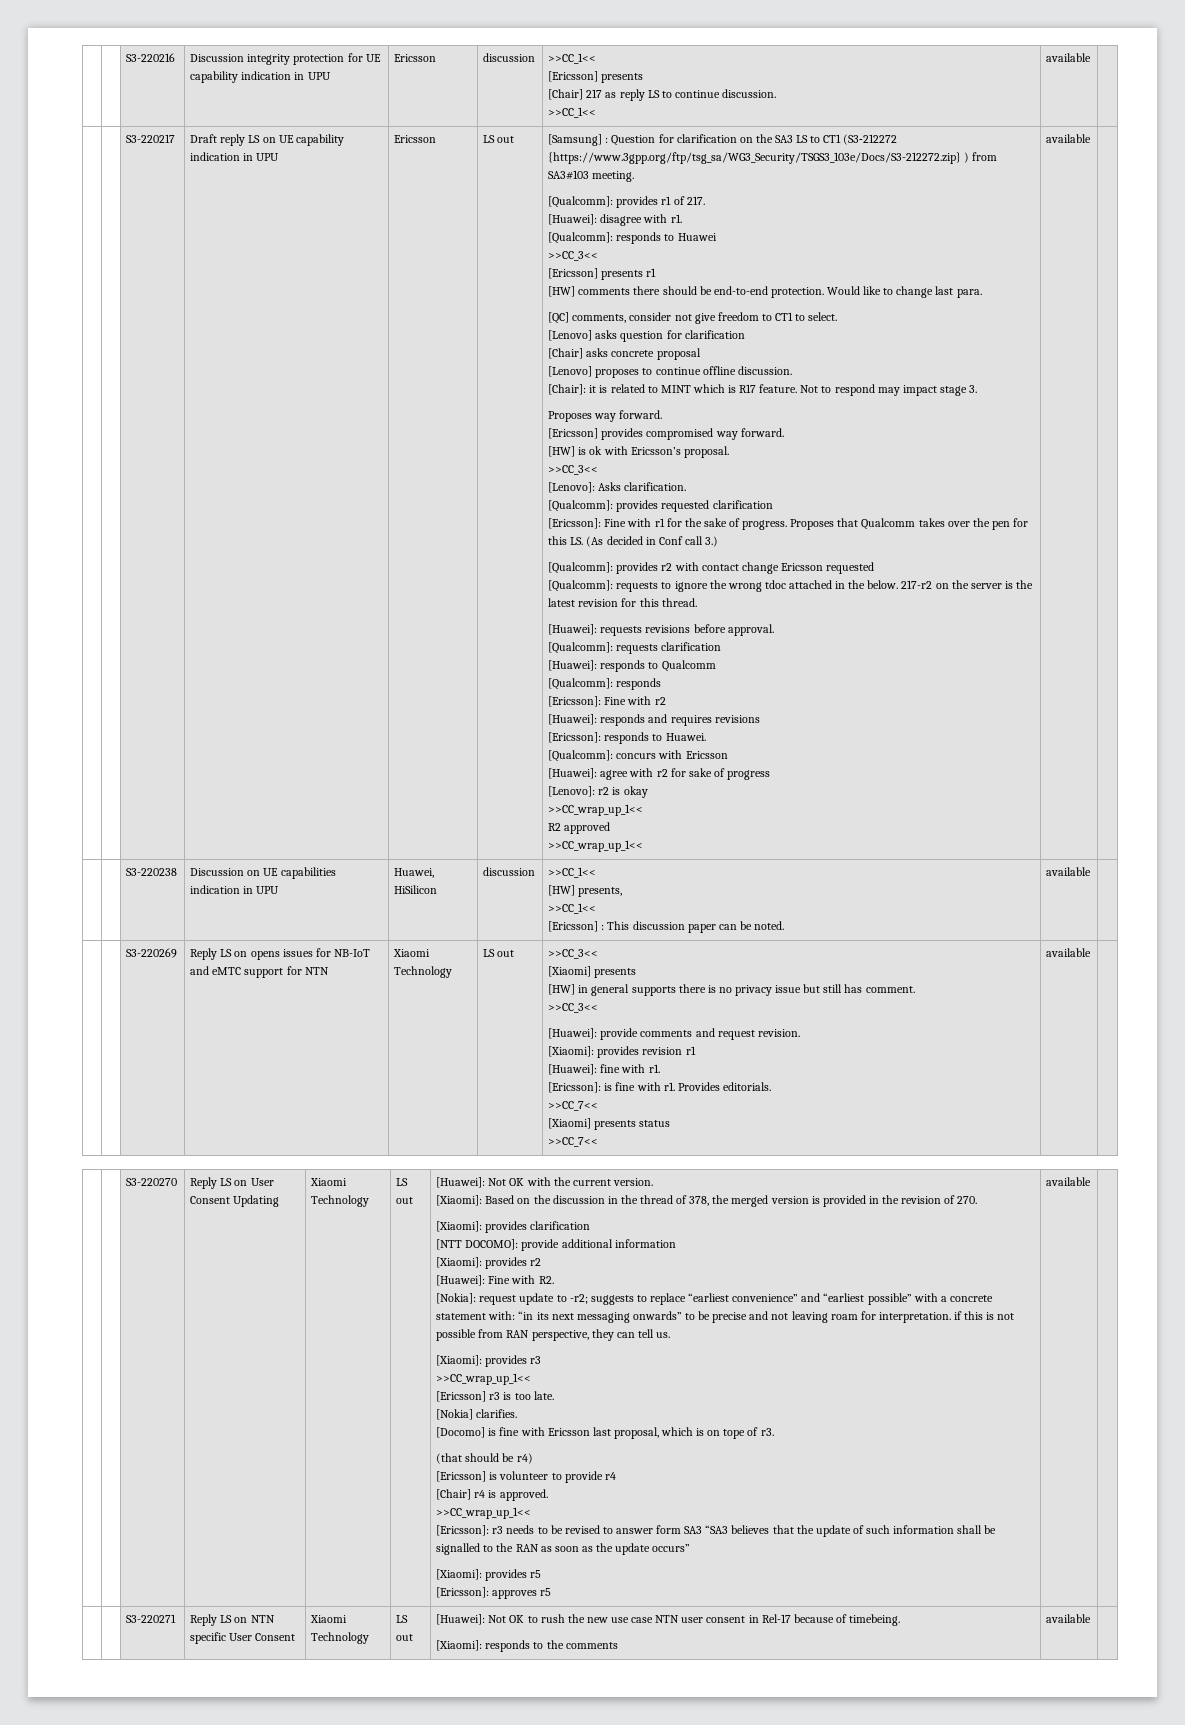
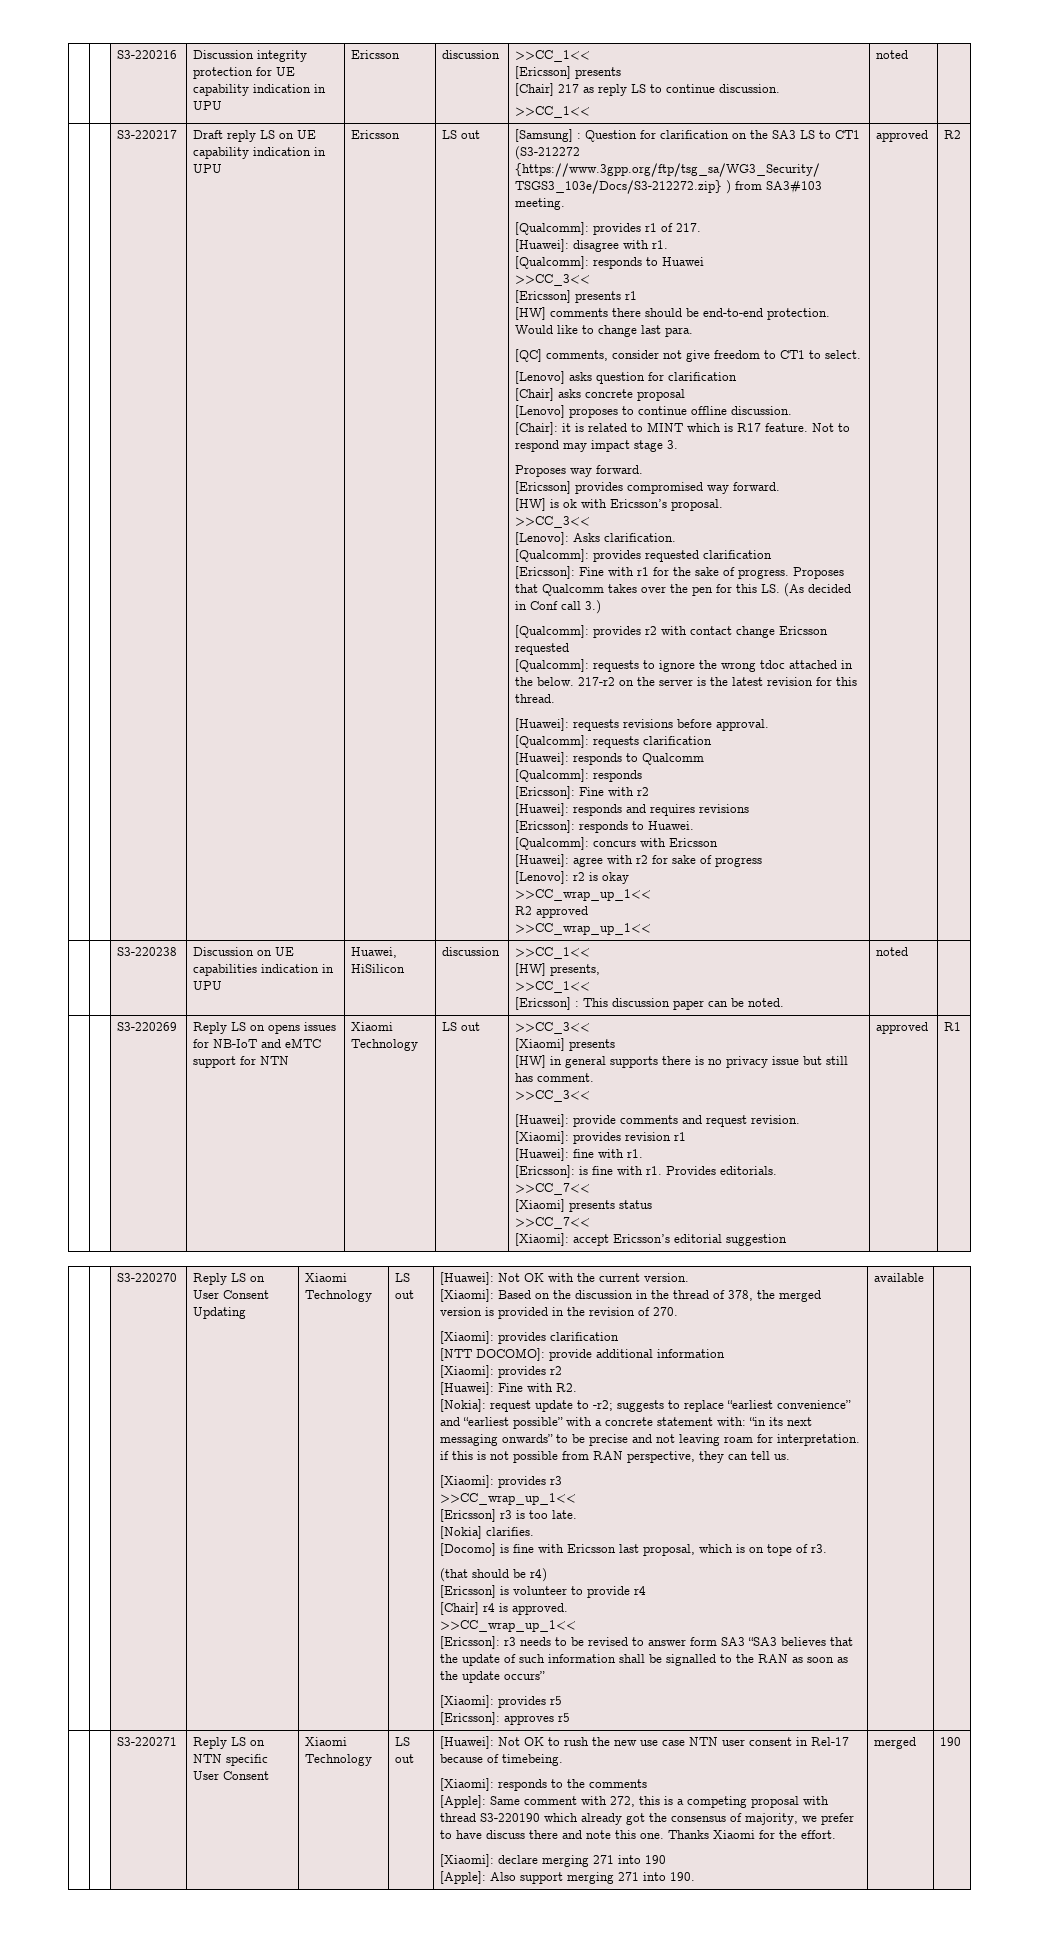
  | | S3-220216 | Discussion integrity protection for UE capability indication in UPU | Ericsson | discussion | >>CC_1<<
  [Ericsson] presents
  [Chair] 217 as reply LS to continue discussion.
- >>CC_1<< | available |
+ >>CC_1<< | noted |
- >>CC_wrap_up_1<< | available
+ >>CC_wrap_up_1<< | approved | R2
  | | S3-220238 | Discussion on UE capabilities indication in UPU | Huawei, HiSilicon | discussion | >>CC_1<<
  [HW] presents,
  >>CC_1<<
- [Ericsson] : This discussion paper can be noted. | available |
+ [Ericsson] : This discussion paper can be noted. | noted |
  [Xiaomi] presents status
- >>CC_7<< | available
+ >>CC_7<<
+ [Xiaomi]: accept Ericsson’s editorial suggestion | approved | R1
- [Xiaomi]: responds to the comments | available
+ [Xiaomi]: responds to the comments
+ [Apple]: Same comment with 272, this is a competing proposal with thread S3-220190 which already got the consensus of majority, we prefer to have discuss there and note this one. Thanks Xiaomi for the effort.
+ [Xiaomi]: declare merging 271 into 190
+ [Apple]: Also support merging 271 into 190. | merged | 190

